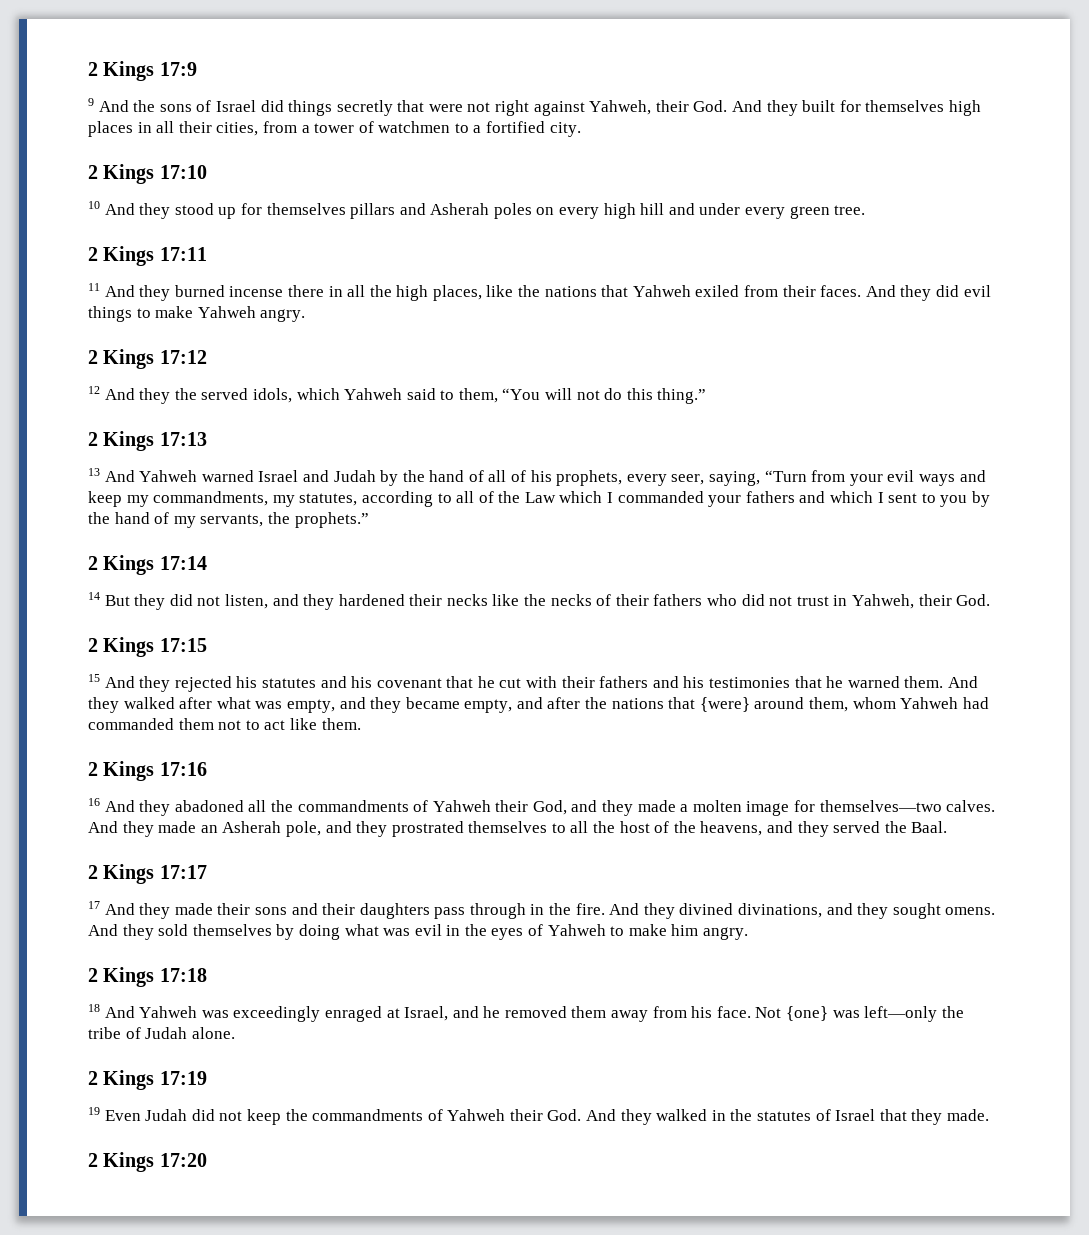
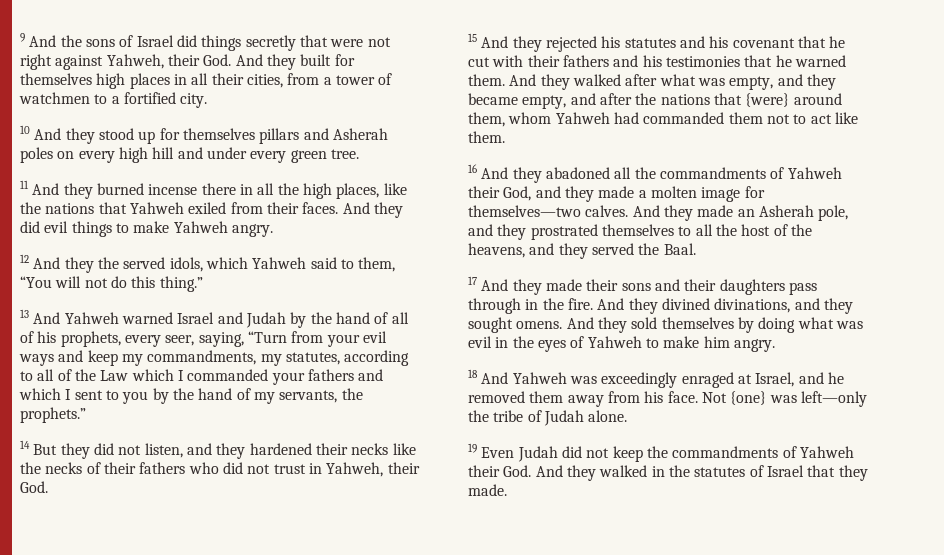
- 2 Kings 17:9
- 2 Kings 17:10
- 2 Kings 17:11
- 2 Kings 17:12
- 2 Kings 17:13
- 2 Kings 17:14
- 2 Kings 17:15
- 2 Kings 17:16
- 2 Kings 17:17
- 2 Kings 17:18
- 2 Kings 17:19
- 2 Kings 17:20

